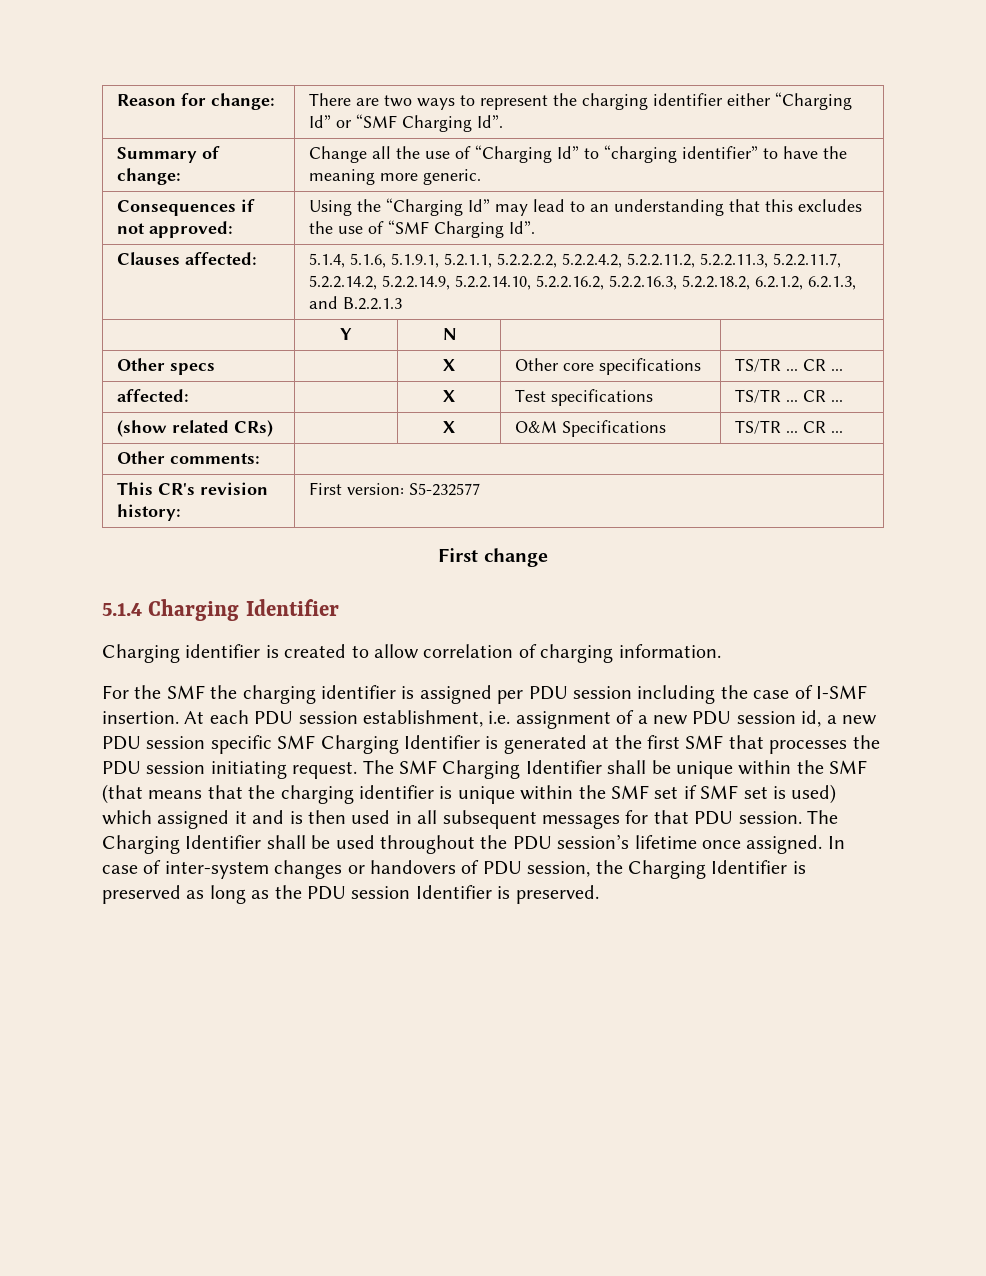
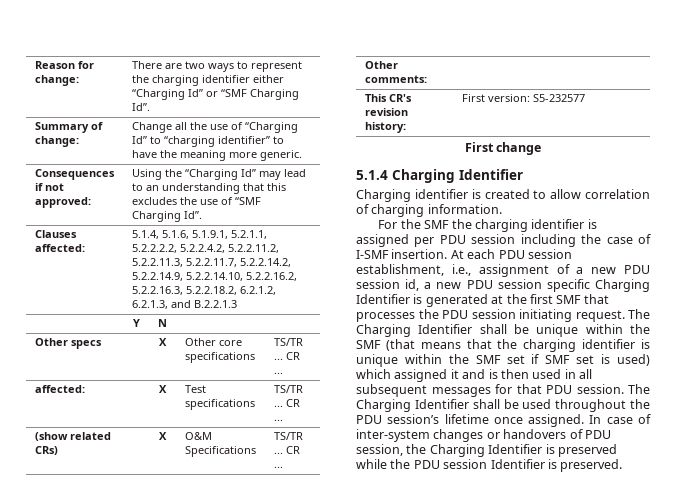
- At each PDU session establishment, i.e. assignment of a new PDU session id, a new PDU session specific SMF Charging Identifier is generated at the first SMF that processes the PDU session initiating request.
+ At each PDU session establishment, i.e., assignment of a new PDU session id, a new PDU session specific Charging Identifier is generated at the first SMF that processes the PDU session initiating request.
- The SMF Charging Identifier shall be unique within the SMF (that means that the charging identifier is unique within the SMF set if SMF set is used) which assigned it and is then used in all subsequent messages for that PDU session.
+ The Charging Identifier shall be unique within the SMF (that means that the charging identifier is unique within the SMF set if SMF set is used) which assigned it and is then used in all subsequent messages for that PDU session.
- In case of inter-system changes or handovers of PDU session, the Charging Identifier is preserved as long as the PDU session Identifier is preserved.
+ In case of inter-system changes or handovers of PDU session, the Charging Identifier is preserved while the PDU session Identifier is preserved.

